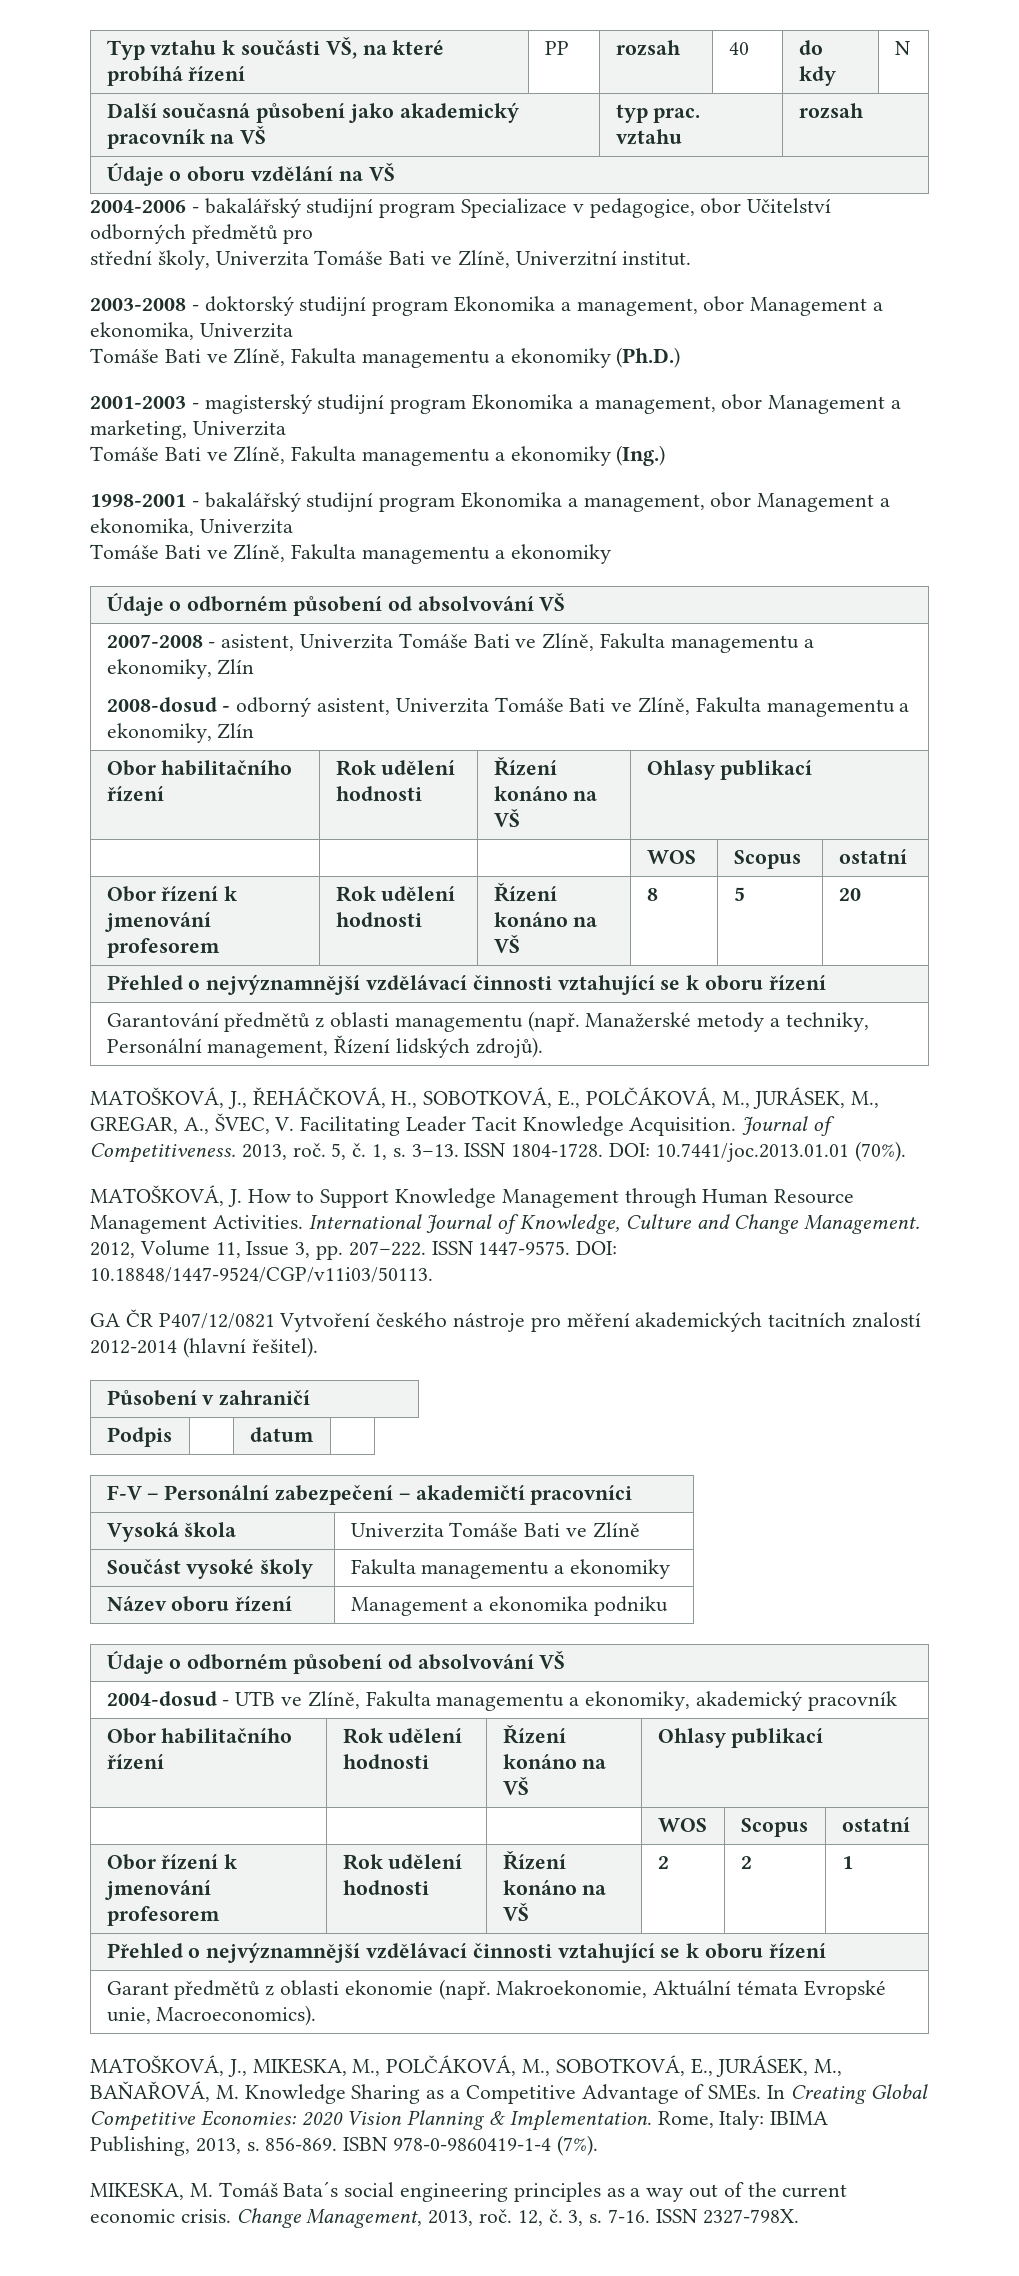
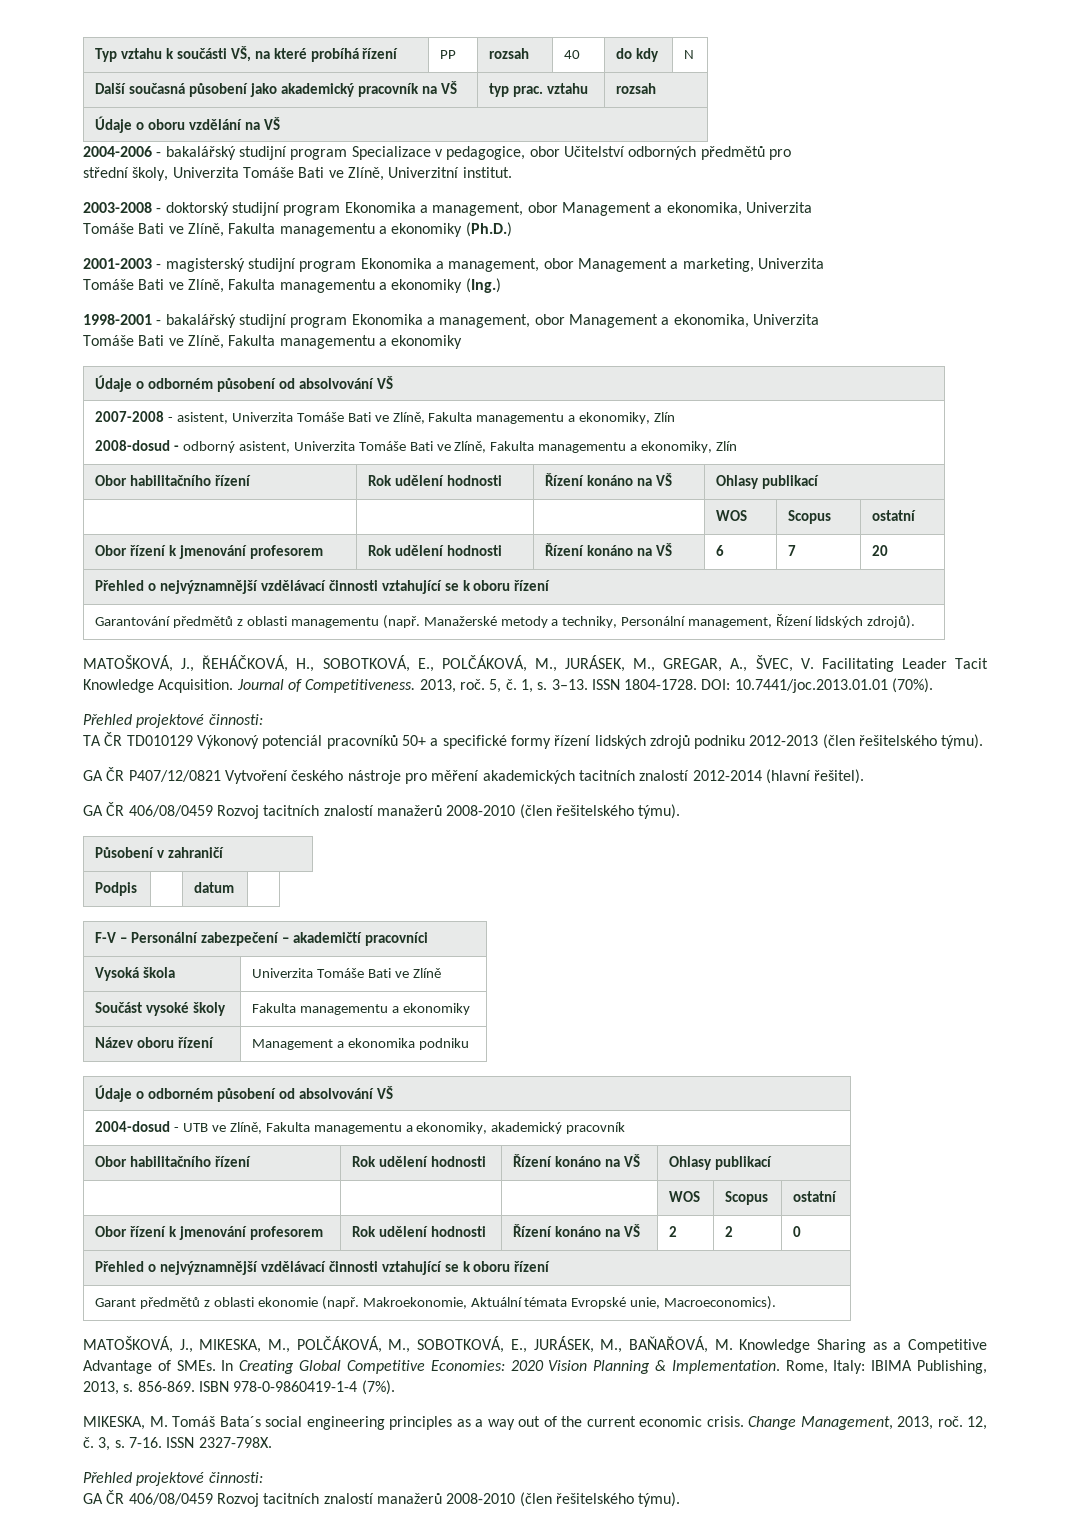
- Obor řízení k jmenování profesorem | Rok udělení hodnosti | Řízení konáno na VŠ | 8 | 5 | 20
+ Obor řízení k jmenování profesorem | Rok udělení hodnosti | Řízení konáno na VŠ | 6 | 7 | 20
  DOI: 10.7441/joc.2013.01.01 (70%).
- MATOŠKOVÁ, J. How to Support Knowledge Management through Human Resource Management Activities. International Journal of Knowledge, Culture and Change Management. 2012, Volume 11, Issue 3, pp. 207–222. ISSN 1447-9575. DOI: 10.18848/1447-9524/CGP/v11i03/50113.
+ Přehled projektové činnosti:
+ TA ČR TD010129 Výkonový potenciál pracovníků 50+ a specifické formy řízení lidských zdrojů podniku 2012-2013 (člen řešitelského týmu).
  GA ČR P407/12/0821 Vytvoření českého nástroje pro měření akademických tacitních znalostí 2012-2014 (hlavní řešitel).
+ GA ČR 406/08/0459 Rozvoj tacitních znalostí manažerů 2008-2010 (člen řešitelského týmu).
- Obor řízení k jmenování profesorem | Rok udělení hodnosti | Řízení konáno na VŠ | 2 | 2 | 1
+ Obor řízení k jmenování profesorem | Rok udělení hodnosti | Řízení konáno na VŠ | 2 | 2 | 0
  ISSN 2327-798X.
+ Přehled projektové činnosti:
+ GA ČR 406/08/0459 Rozvoj tacitních znalostí manažerů 2008-2010 (člen řešitelského týmu).

